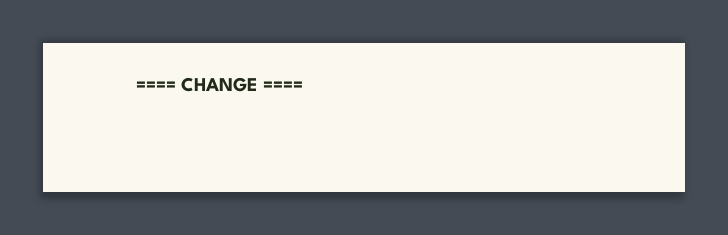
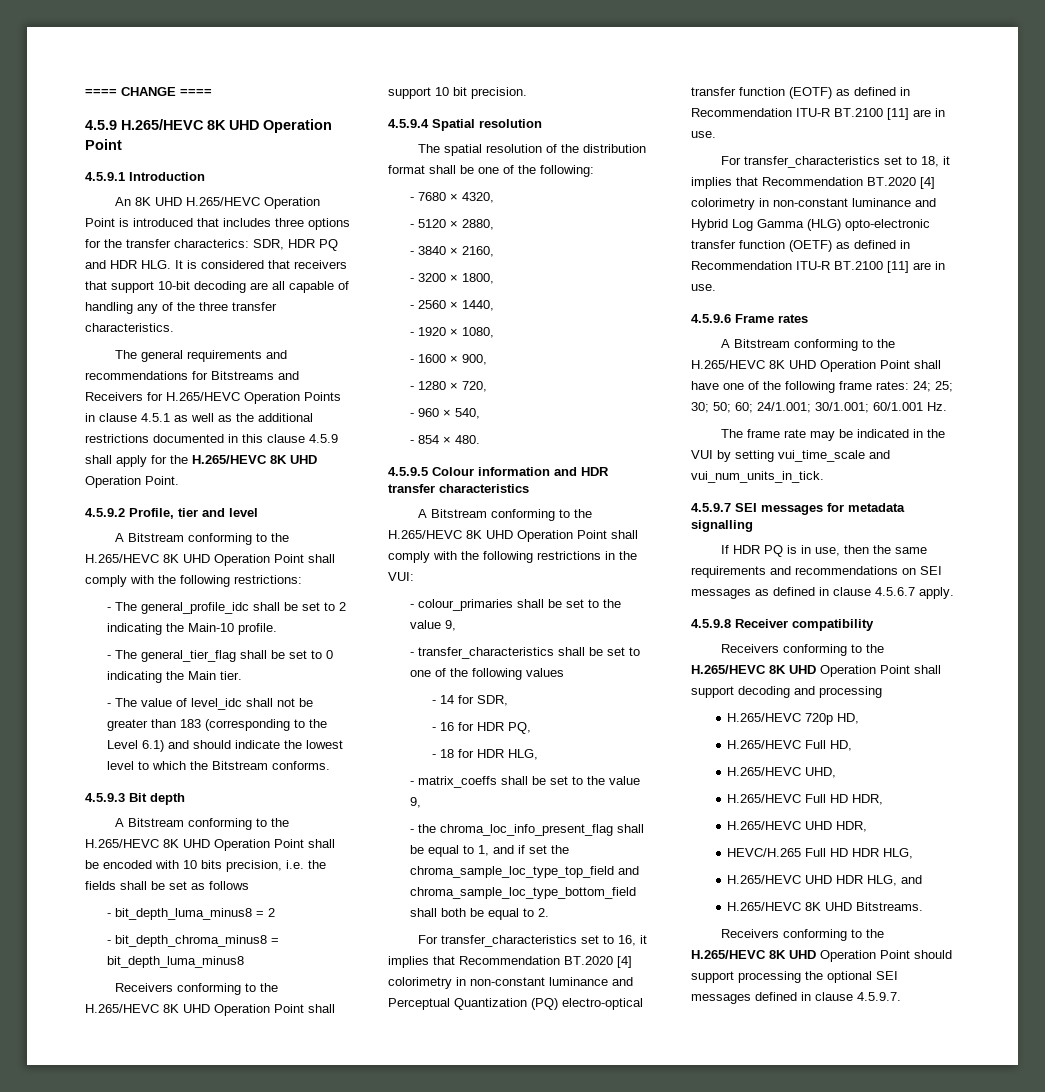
+ 4.5.9 H.265/HEVC 8K UHD Operation Point
+ 4.5.9.1 Introduction
+ An 8K UHD H.265/HEVC Operation Point is introduced that includes three options for the transfer characterics: SDR, HDR PQ and HDR HLG. It is considered that receivers that support 10-bit decoding are all capable of handling any of the three transfer characteristics.
+ The general requirements and recommendations for Bitstreams and Receivers for H.265/HEVC Operation Points in clause 4.5.1 as well as the additional restrictions documented in this clause 4.5.9 shall apply for the H.265/HEVC 8K UHD Operation Point.
+ 4.5.9.2 Profile, tier and level
+ A Bitstream conforming to the H.265/HEVC 8K UHD Operation Point shall comply with the following restrictions:
+ - The general_profile_idc shall be set to 2 indicating the Main-10 profile.
+ - The general_tier_flag shall be set to 0 indicating the Main tier.
+ - The value of level_idc shall not be greater than 183 (corresponding to the Level 6.1) and should indicate the lowest level to which the Bitstream conforms.
+ 4.5.9.3 Bit depth
+ A Bitstream conforming to the H.265/HEVC 8K UHD Operation Point shall be encoded with 10 bits precision, i.e. the fields shall be set as follows
+ - bit_depth_luma_minus8 = 2
+ - bit_depth_chroma_minus8 = bit_depth_luma_minus8
+ Receivers conforming to the H.265/HEVC 8K UHD Operation Point shall support 10 bit precision.
+ 4.5.9.4 Spatial resolution
+ The spatial resolution of the distribution format shall be one of the following:
+ - 7680 × 4320,
+ - 5120 × 2880,
+ - 3840 × 2160,
+ - 3200 × 1800,
+ - 2560 × 1440,
+ - 1920 × 1080,
+ - 1600 × 900,
+ - 1280 × 720,
+ - 960 × 540,
+ - 854 × 480.
+ 4.5.9.5 Colour information and HDR transfer characteristics
+ A Bitstream conforming to the H.265/HEVC 8K UHD Operation Point shall comply with the following restrictions in the VUI:
+ - colour_primaries shall be set to the value 9,
+ - transfer_characteristics shall be set to one of the following values
+ - 14 for SDR,
+ - 16 for HDR PQ,
+ - 18 for HDR HLG,
+ - matrix_coeffs shall be set to the value 9,
+ - the chroma_loc_info_present_flag shall be equal to 1, and if set the chroma_sample_loc_type_top_field and chroma_sample_loc_type_bottom_field shall both be equal to 2.
+ For transfer_characteristics set to 16, it implies that Recommendation BT.2020 [4] colorimetry in non-constant luminance and Perceptual Quantization (PQ) electro-optical transfer function (EOTF) as defined in Recommendation ITU-R BT.2100 [11] are in use.
+ For transfer_characteristics set to 18, it implies that Recommendation BT.2020 [4] colorimetry in non-constant luminance and Hybrid Log Gamma (HLG) opto-electronic transfer function (OETF) as defined in Recommendation ITU-R BT.2100 [11] are in use.
+ 4.5.9.6 Frame rates
+ A Bitstream conforming to the H.265/HEVC 8K UHD Operation Point shall have one of the following frame rates: 24; 25; 30; 50; 60; 24/1.001; 30/1.001; 60/1.001 Hz.
+ The frame rate may be indicated in the VUI by setting vui_time_scale and vui_num_units_in_tick.
+ 4.5.9.7 SEI messages for metadata signalling
+ If HDR PQ is in use, then the same requirements and recommendations on SEI messages as defined in clause 4.5.6.7 apply.
+ 4.5.9.8 Receiver compatibility
+ Receivers conforming to the H.265/HEVC 8K UHD Operation Point shall support decoding and processing
+ H.265/HEVC 720p HD,
+ H.265/HEVC Full HD,
+ H.265/HEVC UHD,
+ H.265/HEVC Full HD HDR,
+ H.265/HEVC UHD HDR,
+ HEVC/H.265 Full HD HDR HLG,
+ H.265/HEVC UHD HDR HLG, and
+ H.265/HEVC 8K UHD Bitstreams.
+ Receivers conforming to the H.265/HEVC 8K UHD Operation Point should support processing the optional SEI messages defined in clause 4.5.9.7.

